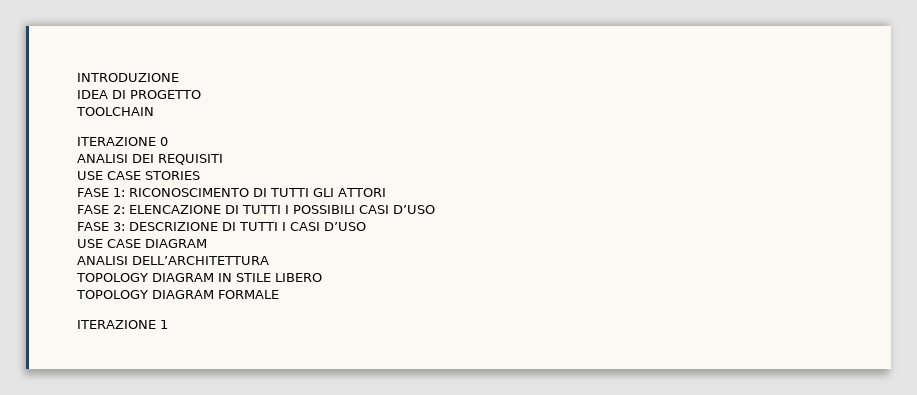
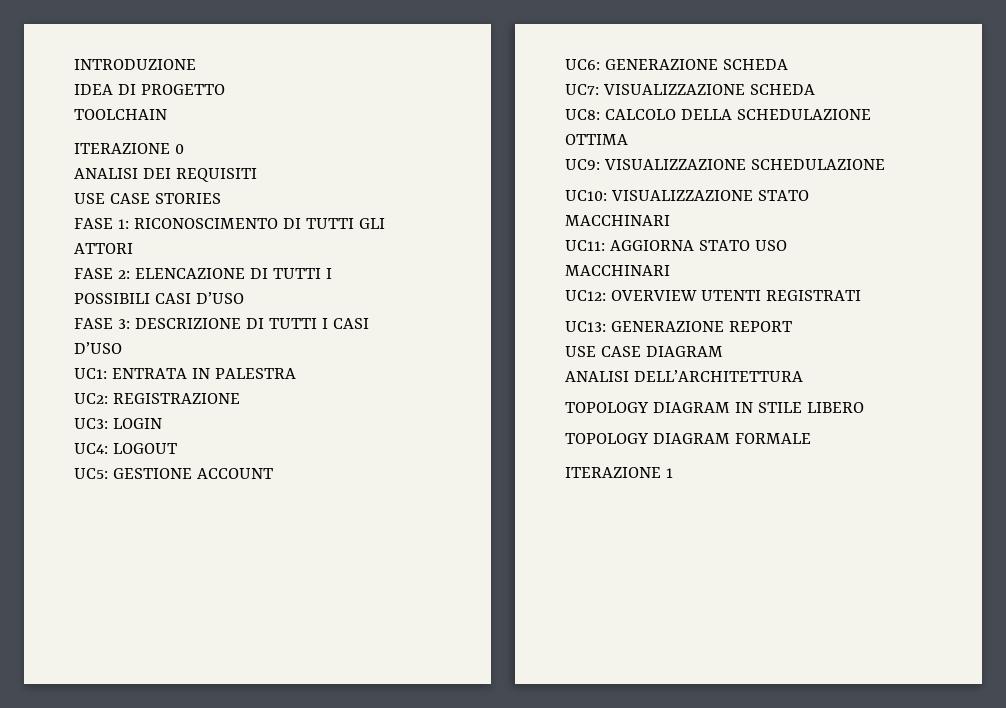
+ UC1: ENTRATA IN PALESTRA
+ UC2: REGISTRAZIONE
+ UC3: LOGIN
+ UC4: LOGOUT
+ UC5: GESTIONE ACCOUNT
+ UC6: GENERAZIONE SCHEDA
+ UC7: VISUALIZZAZIONE SCHEDA
+ UC8: CALCOLO DELLA SCHEDULAZIONE OTTIMA
+ UC9: VISUALIZZAZIONE SCHEDULAZIONE
+ UC10: VISUALIZZAZIONE STATO MACCHINARI
+ UC11: AGGIORNA STATO USO MACCHINARI
+ UC12: OVERVIEW UTENTI REGISTRATI
+ UC13: GENERAZIONE REPORT

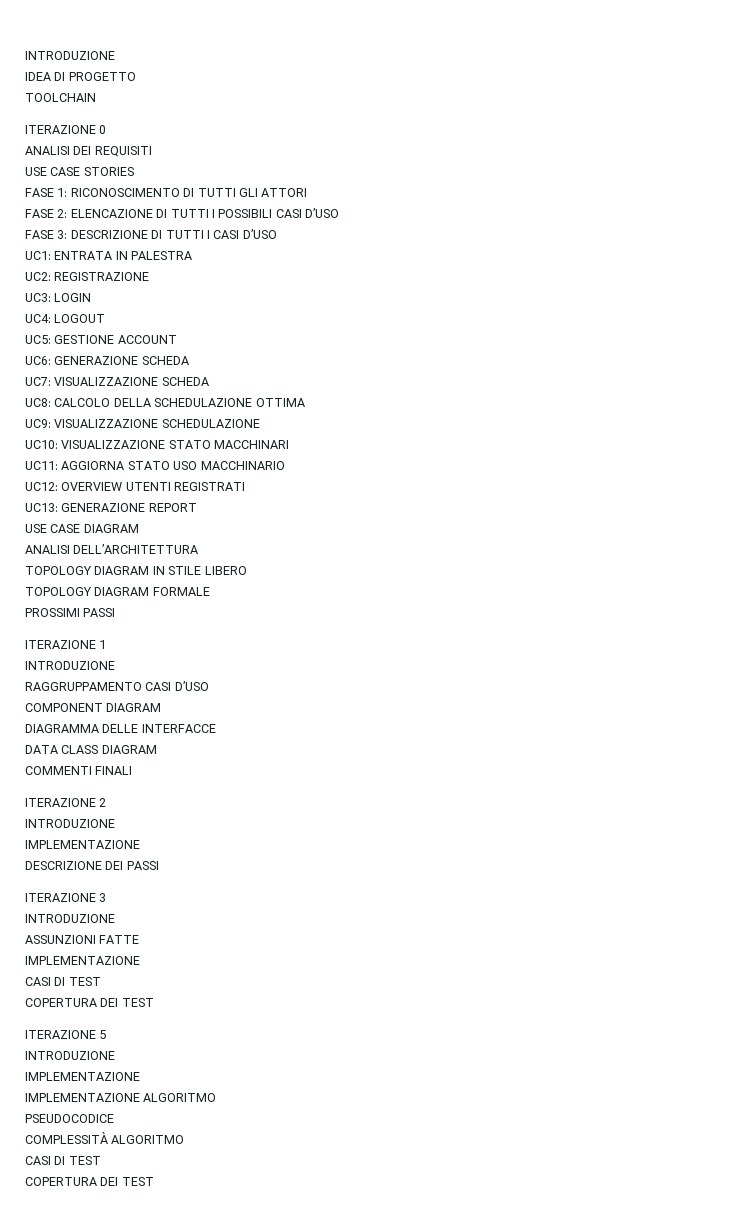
- UC11: AGGIORNA STATO USO MACCHINARI
+ UC11: AGGIORNA STATO USO MACCHINARIO
+ PROSSIMI PASSI
  ITERAZIONE 1
+ INTRODUZIONE
+ RAGGRUPPAMENTO CASI D’USO
+ COMPONENT DIAGRAM
+ DIAGRAMMA DELLE INTERFACCE
+ DATA CLASS DIAGRAM
+ COMMENTI FINALI
+ ITERAZIONE 2
+ INTRODUZIONE
+ IMPLEMENTAZIONE
+ DESCRIZIONE DEI PASSI
+ ITERAZIONE 3
+ INTRODUZIONE
+ ASSUNZIONI FATTE
+ IMPLEMENTAZIONE
+ CASI DI TEST
+ COPERTURA DEI TEST
+ ITERAZIONE 5
+ INTRODUZIONE
+ IMPLEMENTAZIONE
+ IMPLEMENTAZIONE ALGORITMO
+ PSEUDOCODICE
+ COMPLESSITÀ ALGORITMO
+ CASI DI TEST
+ COPERTURA DEI TEST

